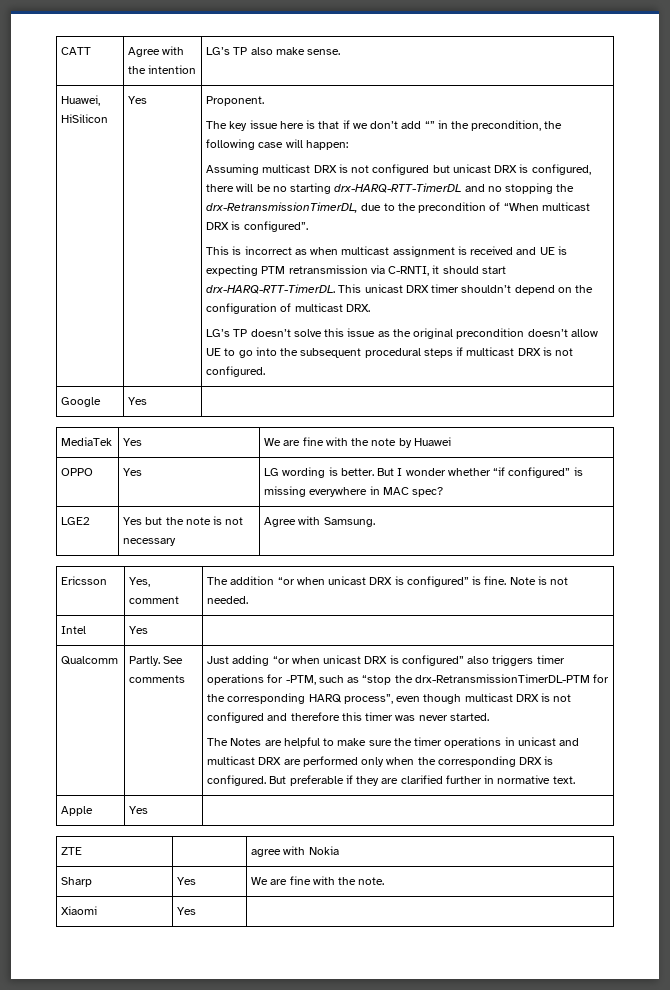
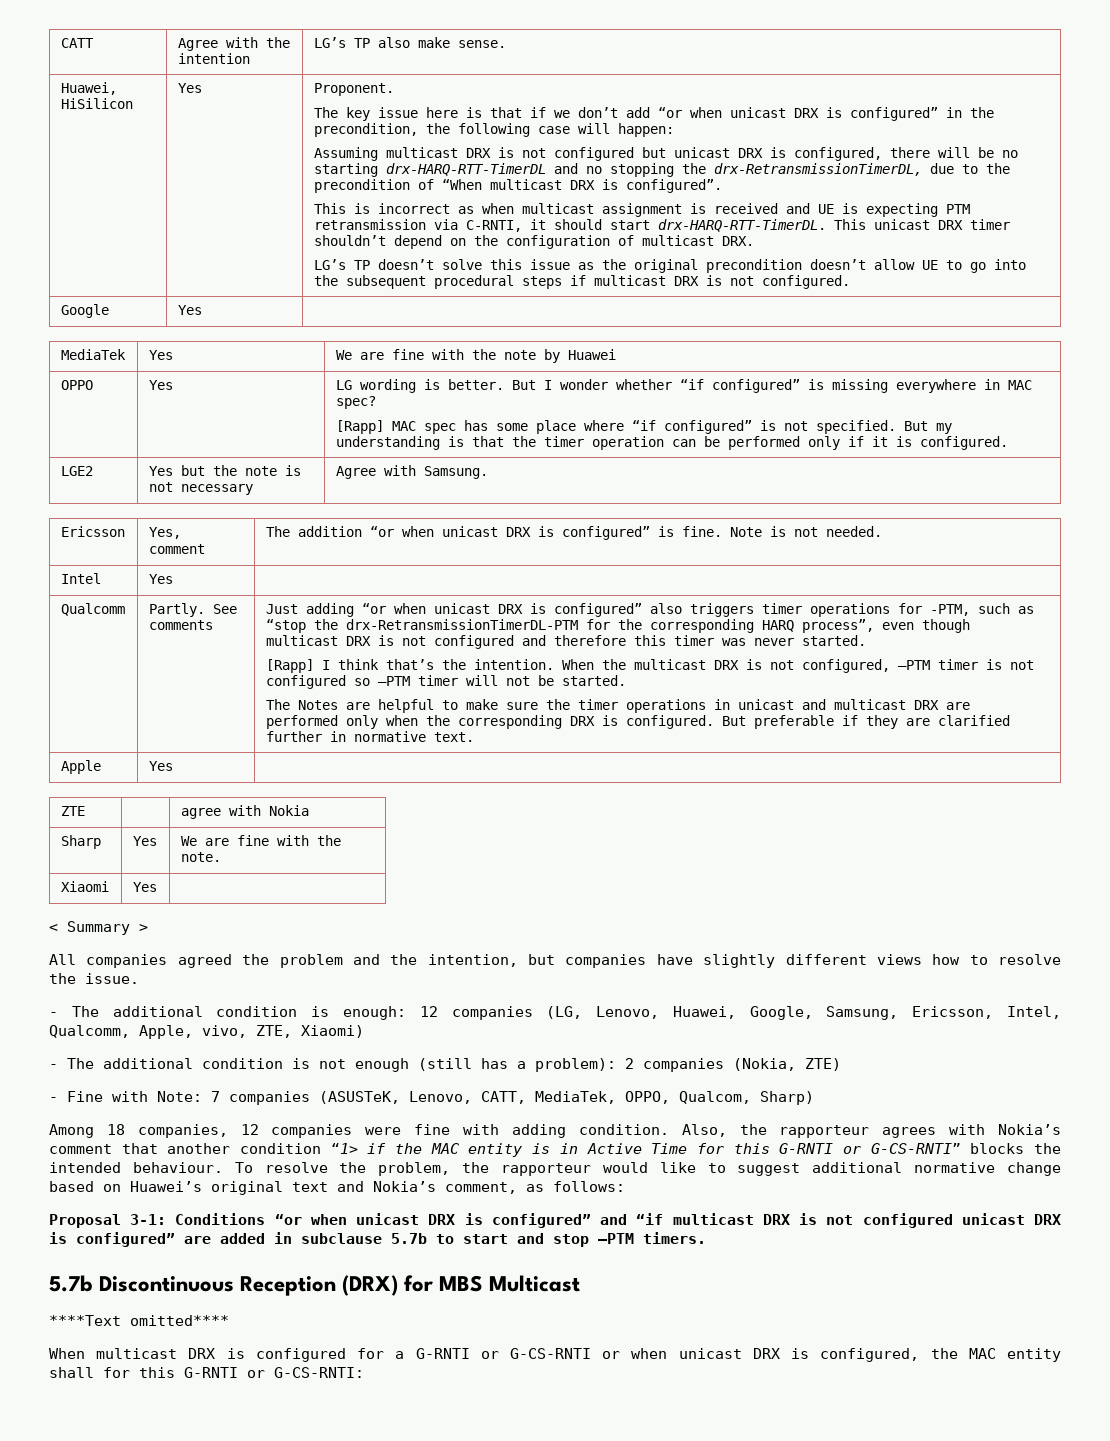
- The key issue here is that if we don’t add “” in the precondition, the following case will happen:
+ The key issue here is that if we don’t add “or when unicast DRX is configured” in the precondition, the following case will happen:
+ [Rapp] MAC spec has some place where “if configured” is not specified. But my understanding is that the timer operation can be performed only if it is configured.
+ [Rapp] I think that’s the intention. When the multicast DRX is not configured, –PTM timer is not configured so –PTM timer will not be started.
+ < Summary >
+ All companies agreed the problem and the intention, but companies have slightly different views how to resolve the issue.
+ - The additional condition is enough: 12 companies (LG, Lenovo, Huawei, Google, Samsung, Ericsson, Intel, Qualcomm, Apple, vivo, ZTE, Xiaomi)
+ - The additional condition is not enough (still has a problem): 2 companies (Nokia, ZTE)
+ - Fine with Note: 7 companies (ASUSTeK, Lenovo, CATT, MediaTek, OPPO, Qualcom, Sharp)
+ Among 18 companies, 12 companies were fine with adding condition. Also, the rapporteur agrees with Nokia’s comment that another condition “1> if the MAC entity is in Active Time for this G-RNTI or G-CS-RNTI” blocks the intended behaviour. To resolve the problem, the rapporteur would like to suggest additional normative change based on Huawei’s original text and Nokia’s comment, as follows:
+ Proposal 3-1: Conditions “or when unicast DRX is configured” and “if multicast DRX is not configured unicast DRX is configured” are added in subclause 5.7b to start and stop –PTM timers.
+ 5.7b Discontinuous Reception (DRX) for MBS Multicast
+ ****Text omitted****
+ When multicast DRX is configured for a G-RNTI or G-CS-RNTI or when unicast DRX is configured, the MAC entity shall for this G-RNTI or G-CS-RNTI:

